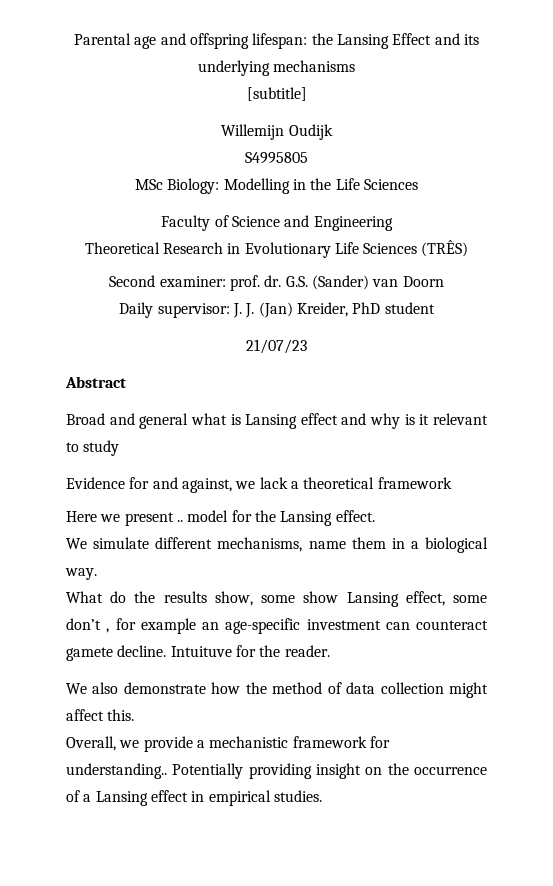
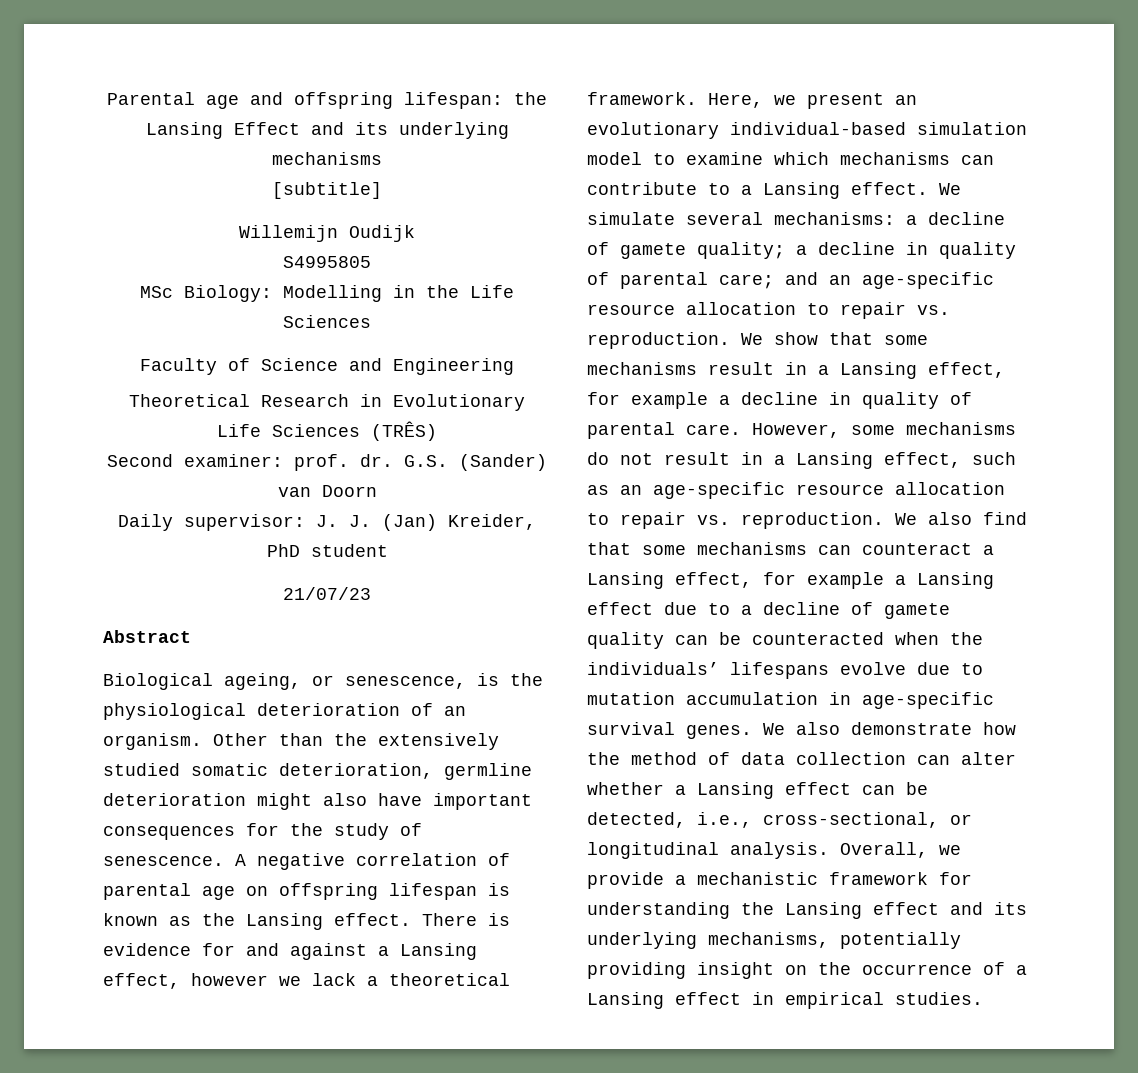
- Broad and general what is Lansing effect and why is it relevant to study
- Evidence for and against, we lack a theoretical framework
- Here we present .. model for the Lansing effect.
- We simulate different mechanisms, name them in a biological way.
- What do the results show, some show Lansing effect, some don’t , for example an age-specific investment can counteract gamete decline. Intuituve for the reader.
- We also demonstrate how the method of data collection might affect this.
- Overall, we provide a mechanistic framework for understanding.. Potentially providing insight on the occurrence of a Lansing effect in empirical studies.
+ Biological ageing, or senescence, is the physiological deterioration of an organism. Other than the extensively studied somatic deterioration, germline deterioration might also have important consequences for the study of senescence. A negative correlation of parental age on offspring lifespan is known as the Lansing effect. There is evidence for and against a Lansing effect, however we lack a theoretical framework. Here, we present an evolutionary individual-based simulation model to examine which mechanisms can contribute to a Lansing effect. We simulate several mechanisms: a decline of gamete quality; a decline in quality of parental care; and an age-specific resource allocation to repair vs. reproduction. We show that some mechanisms result in a Lansing effect, for example a decline in quality of parental care. However, some mechanisms do not result in a Lansing effect, such as an age-specific resource allocation to repair vs. reproduction. We also find that some mechanisms can counteract a Lansing effect, for example a Lansing effect due to a decline of gamete quality can be counteracted when the individuals’ lifespans evolve due to mutation accumulation in age-specific survival genes. We also demonstrate how the method of data collection can alter whether a Lansing effect can be detected, i.e., cross-sectional, or longitudinal analysis. Overall, we provide a mechanistic framework for understanding the Lansing effect and its underlying mechanisms, potentially providing insight on the occurrence of a Lansing effect in empirical studies.

